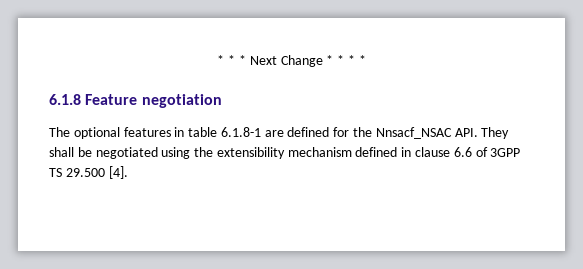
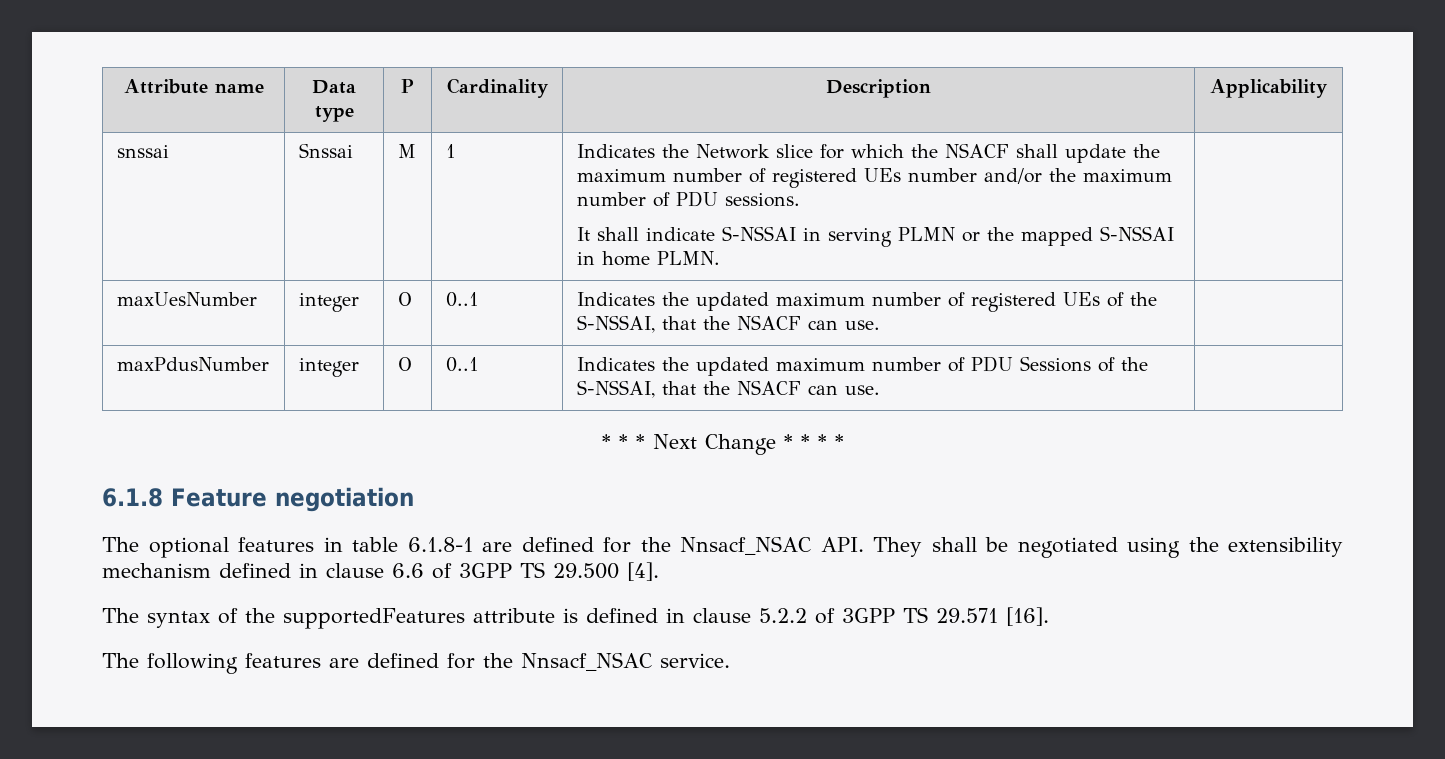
+ Attribute name | Data type | P | Cardinality | Description | Applicability
+ snssai | Snssai | M | 1 | Indicates the Network slice for which the NSACF shall update the maximum number of registered UEs number and/or the maximum number of PDU sessions.
+ It shall indicate S-NSSAI in serving PLMN or the mapped S-NSSAI in home PLMN. |
+ maxUesNumber | integer | O | 0..1 | Indicates the updated maximum number of registered UEs of the S-NSSAI, that the NSACF can use. |
+ maxPdusNumber | integer | O | 0..1 | Indicates the updated maximum number of PDU Sessions of the S-NSSAI, that the NSACF can use. |
+ The syntax of the supportedFeatures attribute is defined in clause 5.2.2 of 3GPP TS 29.571 [16].
+ The following features are defined for the Nnsacf_NSAC service.

